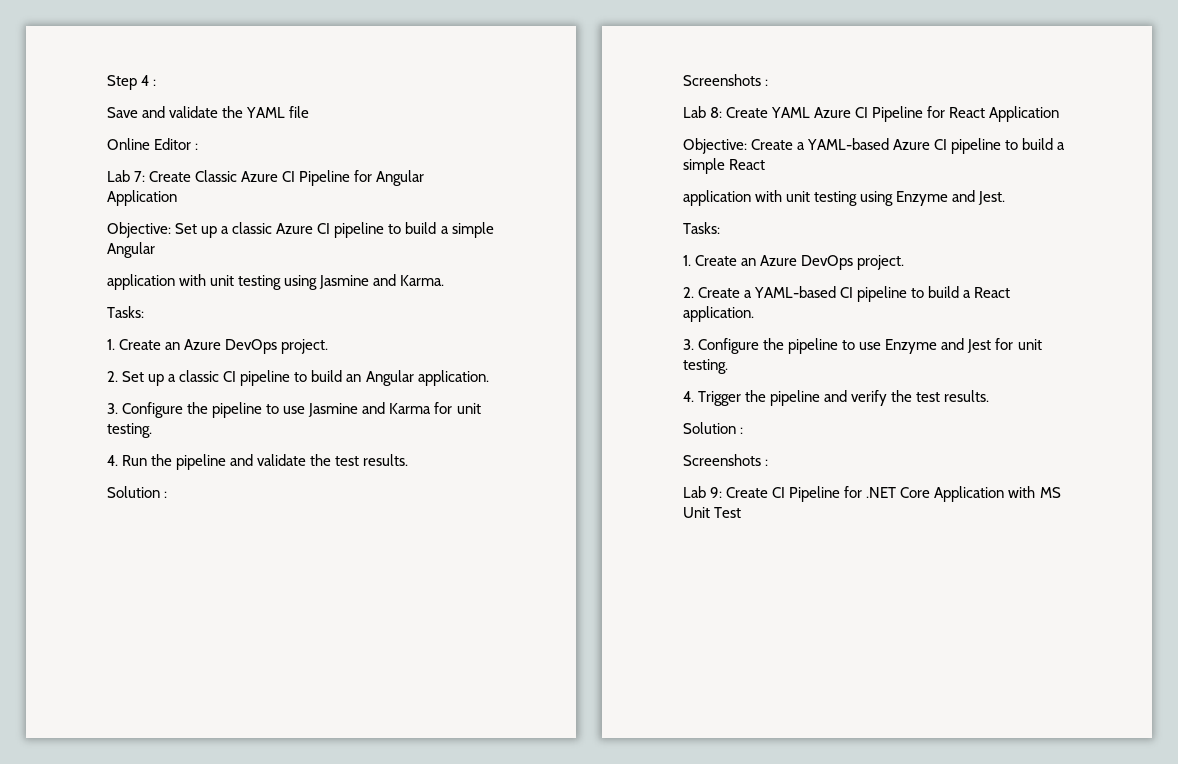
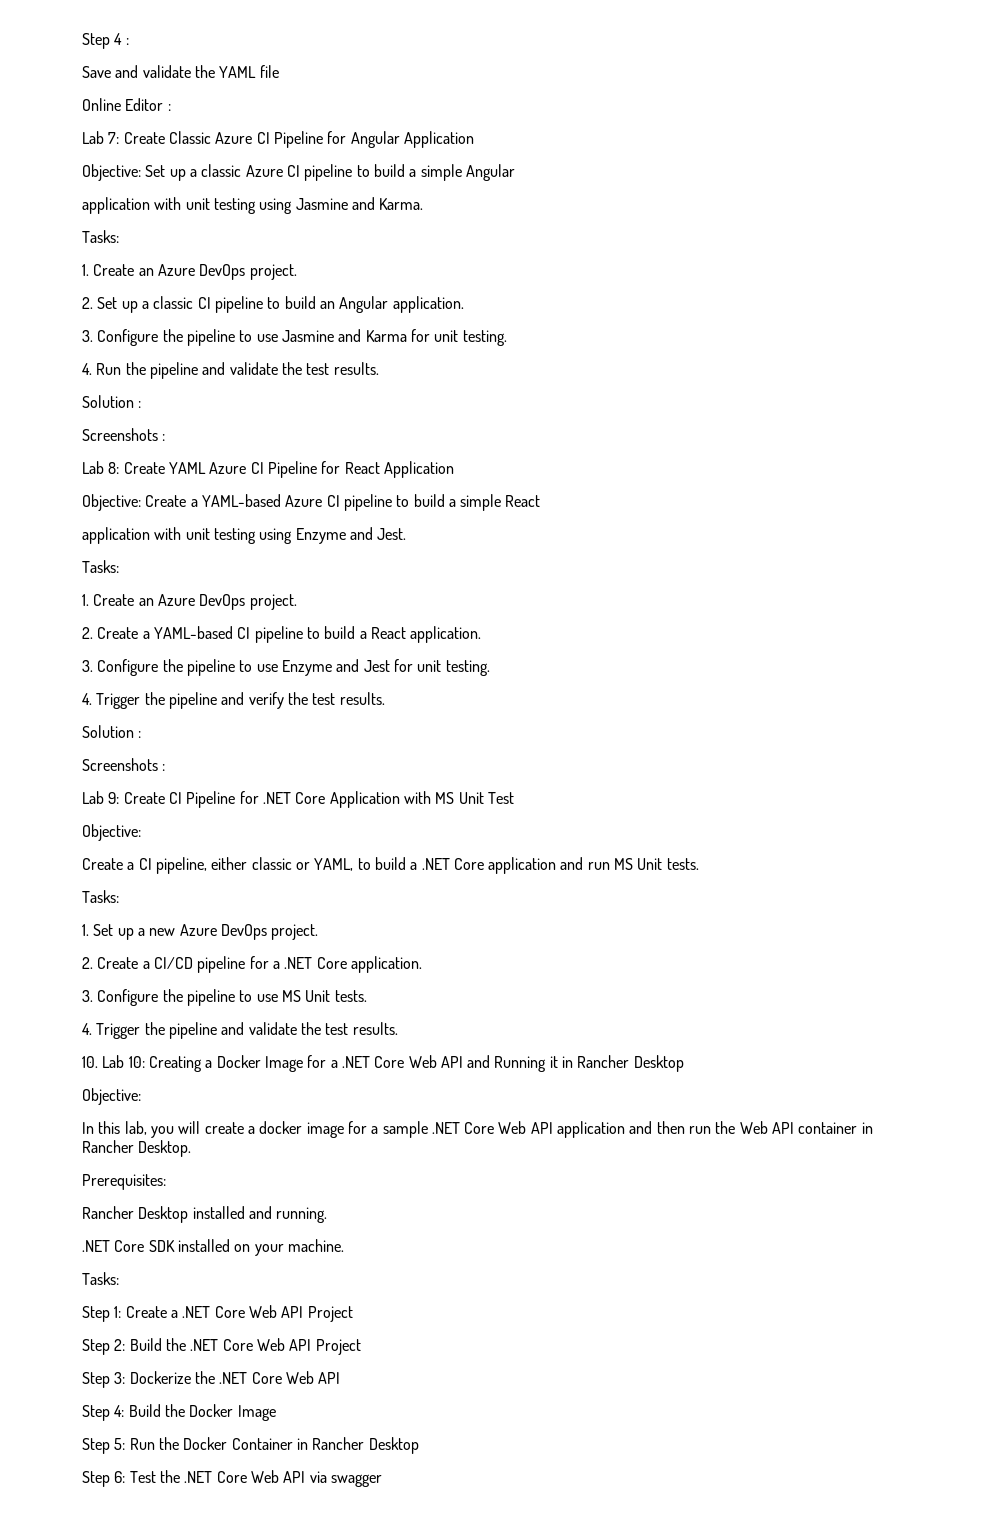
  Lab 9: Create CI Pipeline for .NET Core Application with MS Unit Test
+ Objective:
+ Create a CI pipeline, either classic or YAML, to build a .NET Core application and run MS Unit tests.
+ Tasks:
+ 1. Set up a new Azure DevOps project.
+ 2. Create a CI/CD pipeline for a .NET Core application.
+ 3. Configure the pipeline to use MS Unit tests.
+ 4. Trigger the pipeline and validate the test results.
+ 10. Lab 10: Creating a Docker Image for a .NET Core Web API and Running it in Rancher Desktop
+ Objective:
+ In this lab, you will create a docker image for a sample .NET Core Web API application and then run the Web API container in Rancher Desktop.
+ Prerequisites:
+ Rancher Desktop installed and running.
+ .NET Core SDK installed on your machine.
+ Tasks:
+ Step 1: Create a .NET Core Web API Project
+ Step 2: Build the .NET Core Web API Project
+ Step 3: Dockerize the .NET Core Web API
+ Step 4: Build the Docker Image
+ Step 5: Run the Docker Container in Rancher Desktop
+ Step 6: Test the .NET Core Web API via swagger

